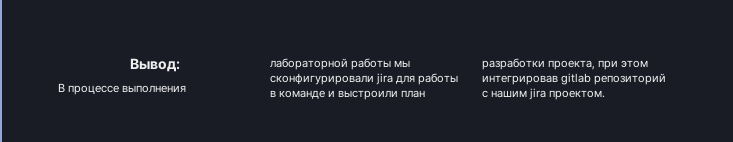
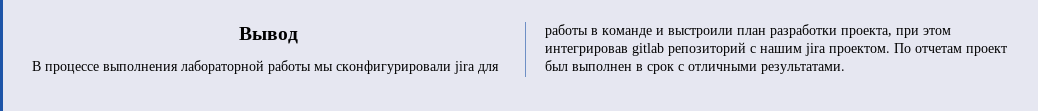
- Вывод:
+ Вывод
+ По отчетам проект был выполнен в срок с отличными результатами.

